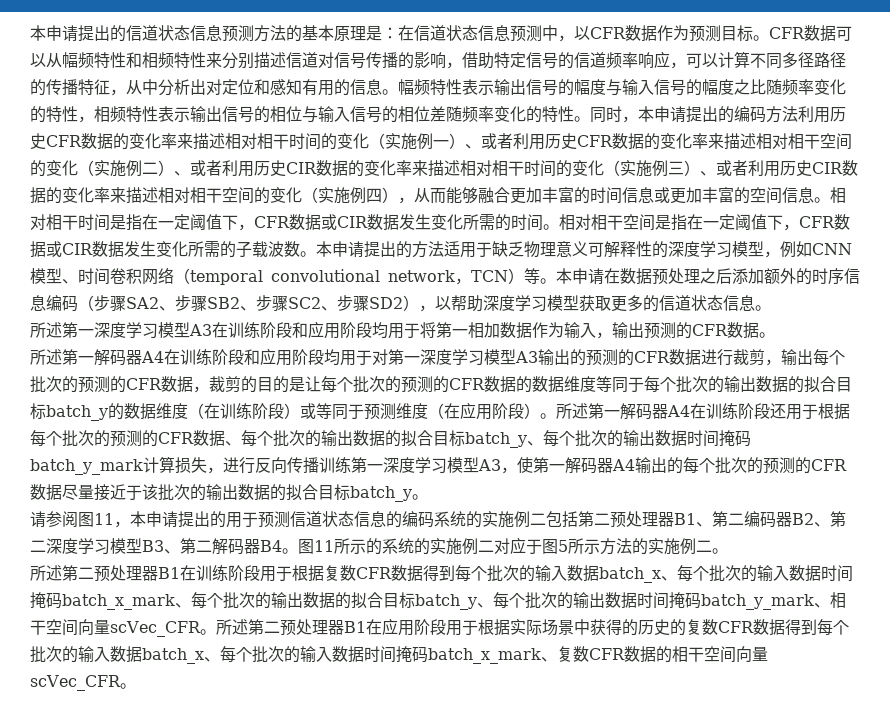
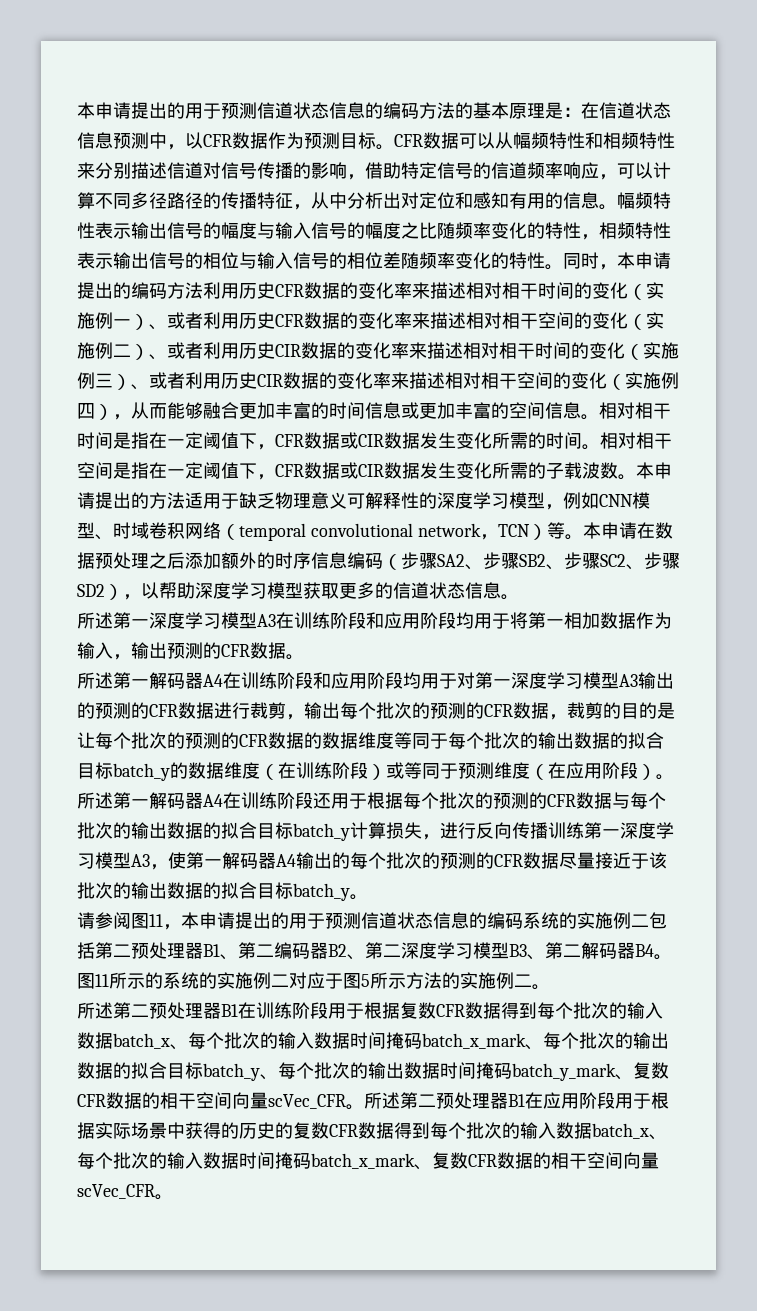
- 本申请提出的信道状态信息预测方法的基本原理是：在信道状态信息预测中，以CFR数据作为预测目标。
+ 本申请提出的用于预测信道状态信息的编码方法的基本原理是：在信道状态信息预测中，以CFR数据作为预测目标。
- 本申请提出的方法适用于缺乏物理意义可解释性的深度学习模型，例如CNN模型、时间卷积网络（temporal convolutional network，TCN）等。
+ 本申请提出的方法适用于缺乏物理意义可解释性的深度学习模型，例如CNN模型、时域卷积网络（temporal convolutional network，TCN）等。
- 所述第一解码器A4在训练阶段还用于根据每个批次的预测的CFR数据、每个批次的输出数据的拟合目标batch_y、每个批次的输出数据时间掩码batch_y_mark计算损失，进行反向传播训练第一深度学习模型A3，使第一解码器A4输出的每个批次的预测的CFR数据尽量接近于该批次的输出数据的拟合目标batch_y。
+ 所述第一解码器A4在训练阶段还用于根据每个批次的预测的CFR数据与每个批次的输出数据的拟合目标batch_y计算损失，进行反向传播训练第一深度学习模型A3，使第一解码器A4输出的每个批次的预测的CFR数据尽量接近于该批次的输出数据的拟合目标batch_y。
- 所述第二预处理器B1在训练阶段用于根据复数CFR数据得到每个批次的输入数据batch_x、每个批次的输入数据时间掩码batch_x_mark、每个批次的输出数据的拟合目标batch_y、每个批次的输出数据时间掩码batch_y_mark、相干空间向量scVec_CFR。
+ 所述第二预处理器B1在训练阶段用于根据复数CFR数据得到每个批次的输入数据batch_x、每个批次的输入数据时间掩码batch_x_mark、每个批次的输出数据的拟合目标batch_y、每个批次的输出数据时间掩码batch_y_mark、复数CFR数据的相干空间向量scVec_CFR。

